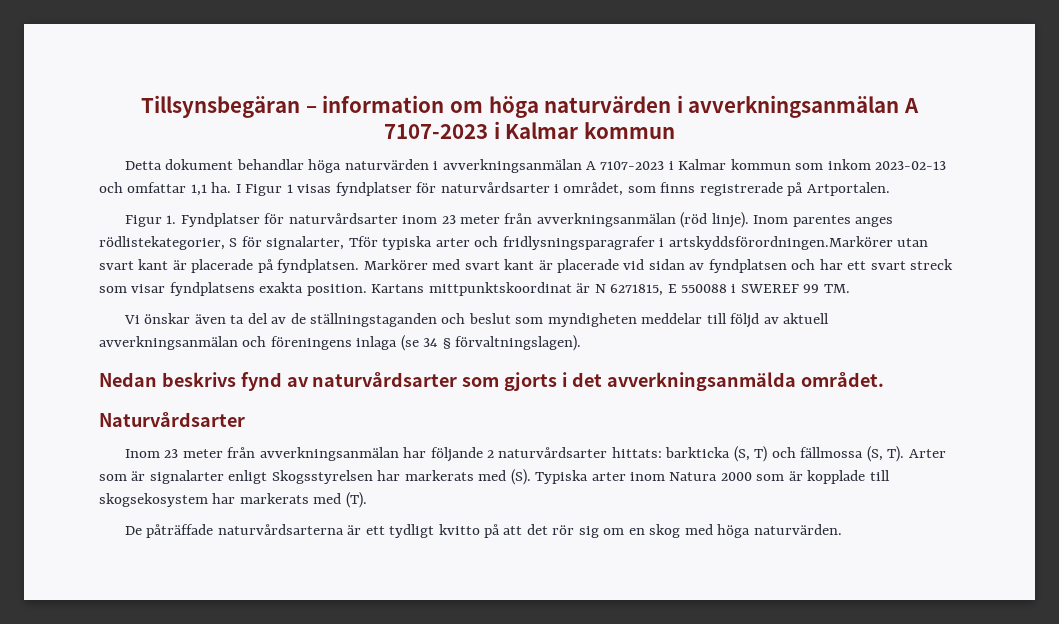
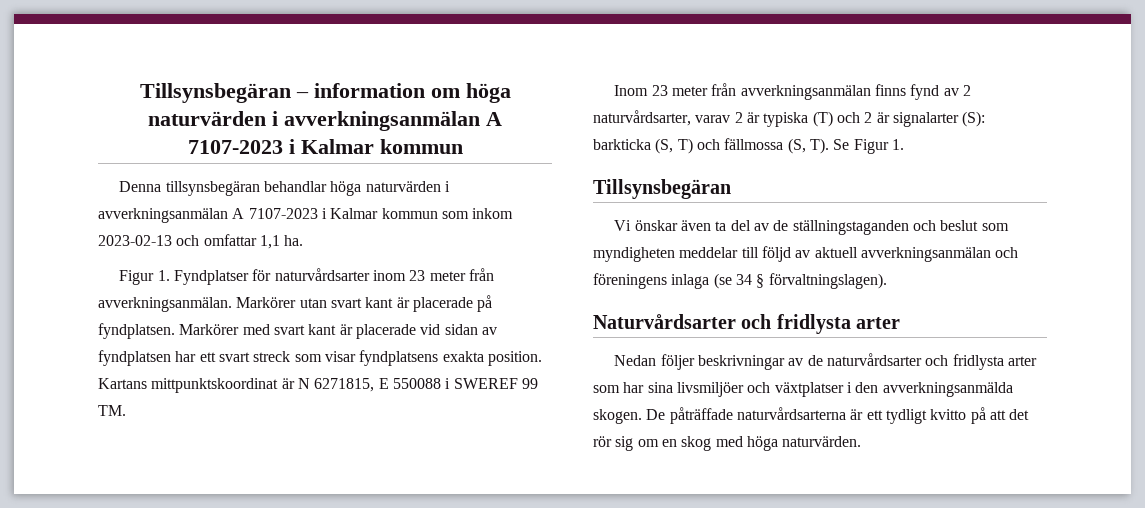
- Detta dokument behandlar höga naturvärden i avverkningsanmälan A 7107-2023 i Kalmar kommun som inkom 2023-02-13 och omfattar 1,1 ha. I Figur 1 visas fyndplatser för naturvårdsarter i området, som finns registrerade på Artportalen.
+ Denna tillsynsbegäran behandlar höga naturvärden i avverkningsanmälan A 7107-2023 i Kalmar kommun som inkom 2023-02-13 och omfattar 1,1 ha.
- Figur 1. Fyndplatser för naturvårdsarter inom 23 meter från avverkningsanmälan (röd linje). Inom parentes anges rödlistekategorier, S för signalarter, Tför typiska arter och fridlysningsparagrafer i artskyddsförordningen.Markörer utan svart kant är placerade på fyndplatsen.
+ Figur 1. Fyndplatser för naturvårdsarter inom 23 meter från avverkningsanmälan. Markörer utan svart kant är placerade på fyndplatsen.
- Markörer med svart kant är placerade vid sidan av fyndplatsen och har ett svart streck som visar fyndplatsens exakta position.
+ Markörer med svart kant är placerade vid sidan av fyndplatsen har ett svart streck som visar fyndplatsens exakta position.
+ Inom 23 meter från avverkningsanmälan finns fynd av 2 naturvårdsarter, varav 2 är typiska (T) och 2 är signalarter (S): barkticka (S, T) och fällmossa (S, T). Se Figur 1.
+ Tillsynsbegäran
- Nedan beskrivs fynd av naturvårdsarter som gjorts i det avverkningsanmälda området.
- Naturvårdsarter
- Inom 23 meter från avverkningsanmälan har följande 2 naturvårdsarter hittats: barkticka (S, T) och fällmossa (S, T). Arter som är signalarter enligt Skogsstyrelsen har markerats med (S). Typiska arter inom Natura 2000 som är kopplade till skogsekosystem har markerats med (T).
- De påträffade naturvårdsarterna är ett tydligt kvitto på att det rör sig om en skog med höga naturvärden.
+ Naturvårdsarter och fridlysta arter
+ Nedan följer beskrivningar av de naturvårdsarter och fridlysta arter som har sina livsmiljöer och växtplatser i den avverkningsanmälda skogen. De påträffade naturvårdsarterna är ett tydligt kvitto på att det rör sig om en skog med höga naturvärden.

